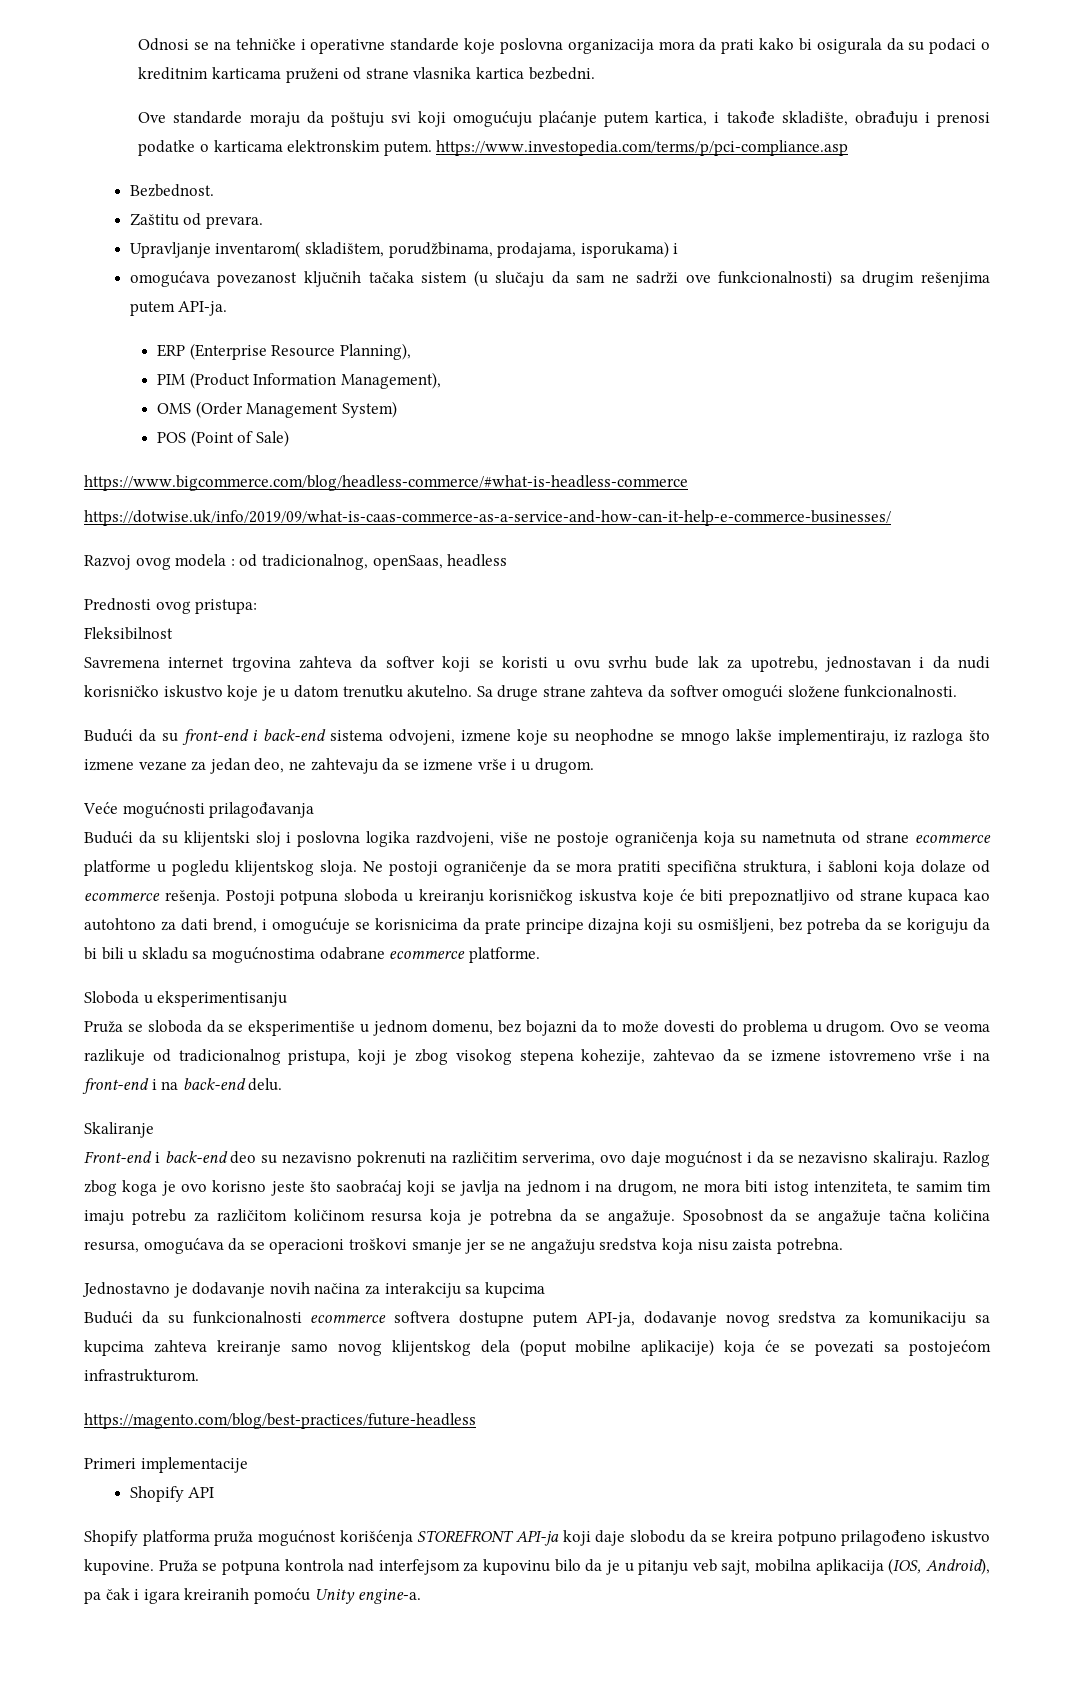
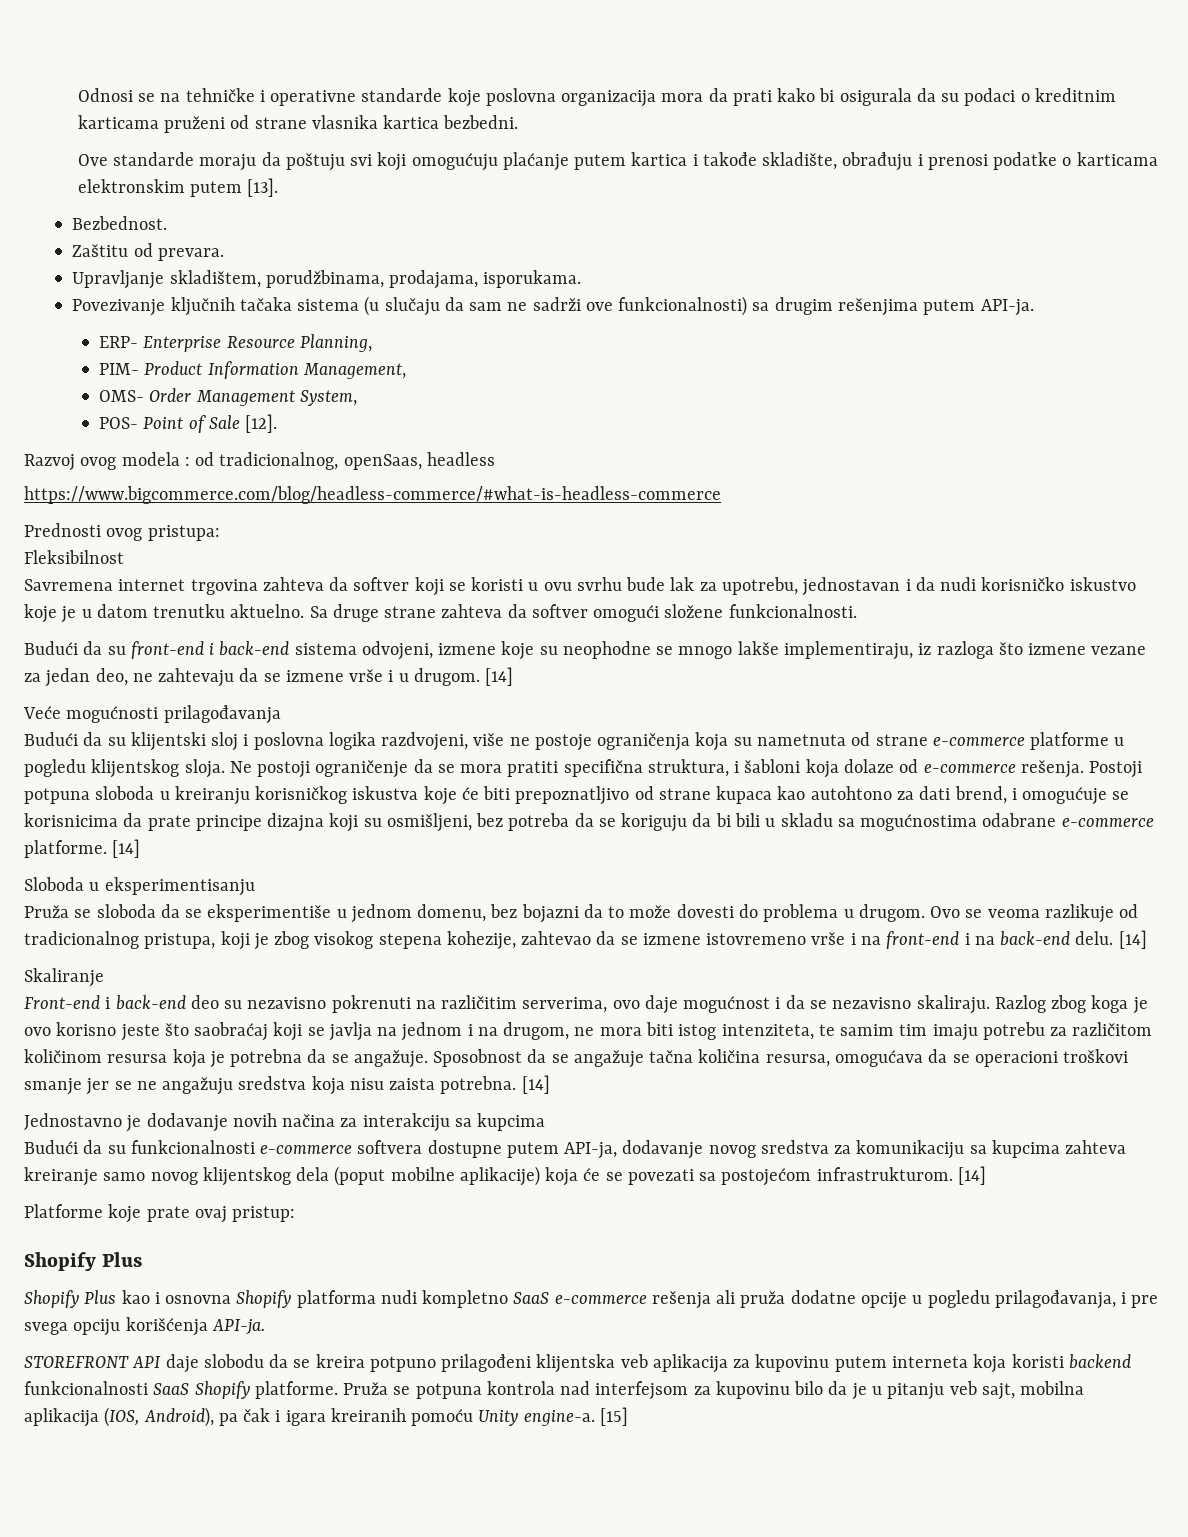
- Ove standarde moraju da poštuju svi koji omogućuju plaćanje putem kartica, i takođe skladište, obrađuju i prenosi podatke o karticama elektronskim putem. https://www.investopedia.com/terms/p/pci-compliance.asp
+ Ove standarde moraju da poštuju svi koji omogućuju plaćanje putem kartica i takođe skladište, obrađuju i prenosi podatke o karticama elektronskim putem [13].
- Upravljanje inventarom( skladištem, porudžbinama, prodajama, isporukama) i
- omogućava povezanost ključnih tačaka sistem (u slučaju da sam ne sadrži ove funkcionalnosti) sa drugim rešenjima putem API-ja.
+ Upravljanje skladištem, porudžbinama, prodajama, isporukama.
+ Povezivanje ključnih tačaka sistema (u slučaju da sam ne sadrži ove funkcionalnosti) sa drugim rešenjima putem API-ja.
- ERP (Enterprise Resource Planning),
- PIM (Product Information Management),
- OMS (Order Management System)
- POS (Point of Sale)
- https://www.bigcommerce.com/blog/headless-commerce/#what-is-headless-commerce
- https://dotwise.uk/info/2019/09/what-is-caas-commerce-as-a-service-and-how-can-it-help-e-commerce-businesses/
+ ERP- Enterprise Resource Planning,
+ PIM- Product Information Management,
+ OMS- Order Management System,
+ POS- Point of Sale [12].
+ https://www.bigcommerce.com/blog/headless-commerce/#what-is-headless-commerce
- Savremena internet trgovina zahteva da softver koji se koristi u ovu svrhu bude lak za upotrebu, jednostavan i da nudi korisničko iskustvo koje je u datom trenutku akutelno.
+ Savremena internet trgovina zahteva da softver koji se koristi u ovu svrhu bude lak za upotrebu, jednostavan i da nudi korisničko iskustvo koje je u datom trenutku aktuelno.
- Budući da su front-end i back-end sistema odvojeni, izmene koje su neophodne se mnogo lakše implementiraju, iz razloga što izmene vezane za jedan deo, ne zahtevaju da se izmene vrše i u drugom.
+ Budući da su front-end i back-end sistema odvojeni, izmene koje su neophodne se mnogo lakše implementiraju, iz razloga što izmene vezane za jedan deo, ne zahtevaju da se izmene vrše i u drugom. [14]
- Budući da su klijentski sloj i poslovna logika razdvojeni, više ne postoje ograničenja koja su nametnuta od strane ecommerce platforme u pogledu klijentskog sloja.
+ Budući da su klijentski sloj i poslovna logika razdvojeni, više ne postoje ograničenja koja su nametnuta od strane e-commerce platforme u pogledu klijentskog sloja.
- Ne postoji ograničenje da se mora pratiti specifična struktura, i šabloni koja dolaze od ecommerce rešenja.
+ Ne postoji ograničenje da se mora pratiti specifična struktura, i šabloni koja dolaze od e-commerce rešenja.
- Postoji potpuna sloboda u kreiranju korisničkog iskustva koje će biti prepoznatljivo od strane kupaca kao autohtono za dati brend, i omogućuje se korisnicima da prate principe dizajna koji su osmišljeni, bez potreba da se koriguju da bi bili u skladu sa mogućnostima odabrane ecommerce platforme.
+ Postoji potpuna sloboda u kreiranju korisničkog iskustva koje će biti prepoznatljivo od strane kupaca kao autohtono za dati brend, i omogućuje se korisnicima da prate principe dizajna koji su osmišljeni, bez potreba da se koriguju da bi bili u skladu sa mogućnostima odabrane e-commerce platforme. [14]
- Ovo se veoma razlikuje od tradicionalnog pristupa, koji je zbog visokog stepena kohezije, zahtevao da se izmene istovremeno vrše i na front-end i na back-end delu.
+ Ovo se veoma razlikuje od tradicionalnog pristupa, koji je zbog visokog stepena kohezije, zahtevao da se izmene istovremeno vrše i na front-end i na back-end delu. [14]
- Sposobnost da se angažuje tačna količina resursa, omogućava da se operacioni troškovi smanje jer se ne angažuju sredstva koja nisu zaista potrebna.
+ Sposobnost da se angažuje tačna količina resursa, omogućava da se operacioni troškovi smanje jer se ne angažuju sredstva koja nisu zaista potrebna. [14]
- Budući da su funkcionalnosti ecommerce softvera dostupne putem API-ja, dodavanje novog sredstva za komunikaciju sa kupcima zahteva kreiranje samo novog klijentskog dela (poput mobilne aplikacije) koja će se povezati sa postojećom infrastrukturom.
- https://magento.com/blog/best-practices/future-headless
- Primeri implementacije
- Shopify API
- Shopify platforma pruža mogućnost korišćenja STOREFRONT API-ja koji daje slobodu da se kreira potpuno prilagođeno iskustvo kupovine.
+ Budući da su funkcionalnosti e-commerce softvera dostupne putem API-ja, dodavanje novog sredstva za komunikaciju sa kupcima zahteva kreiranje samo novog klijentskog dela (poput mobilne aplikacije) koja će se povezati sa postojećom infrastrukturom. [14]
+ Platforme koje prate ovaj pristup:
+ Shopify Plus
+ Shopify Plus kao i osnovna Shopify platforma nudi kompletno SaaS e-commerce rešenja ali pruža dodatne opcije u pogledu prilagođavanja, i pre svega opciju korišćenja API-ja.
+ STOREFRONT API daje slobodu da se kreira potpuno prilagođeni klijentska veb aplikacija za kupovinu putem interneta koja koristi backend funkcionalnosti SaaS Shopify platforme.
+ [15]

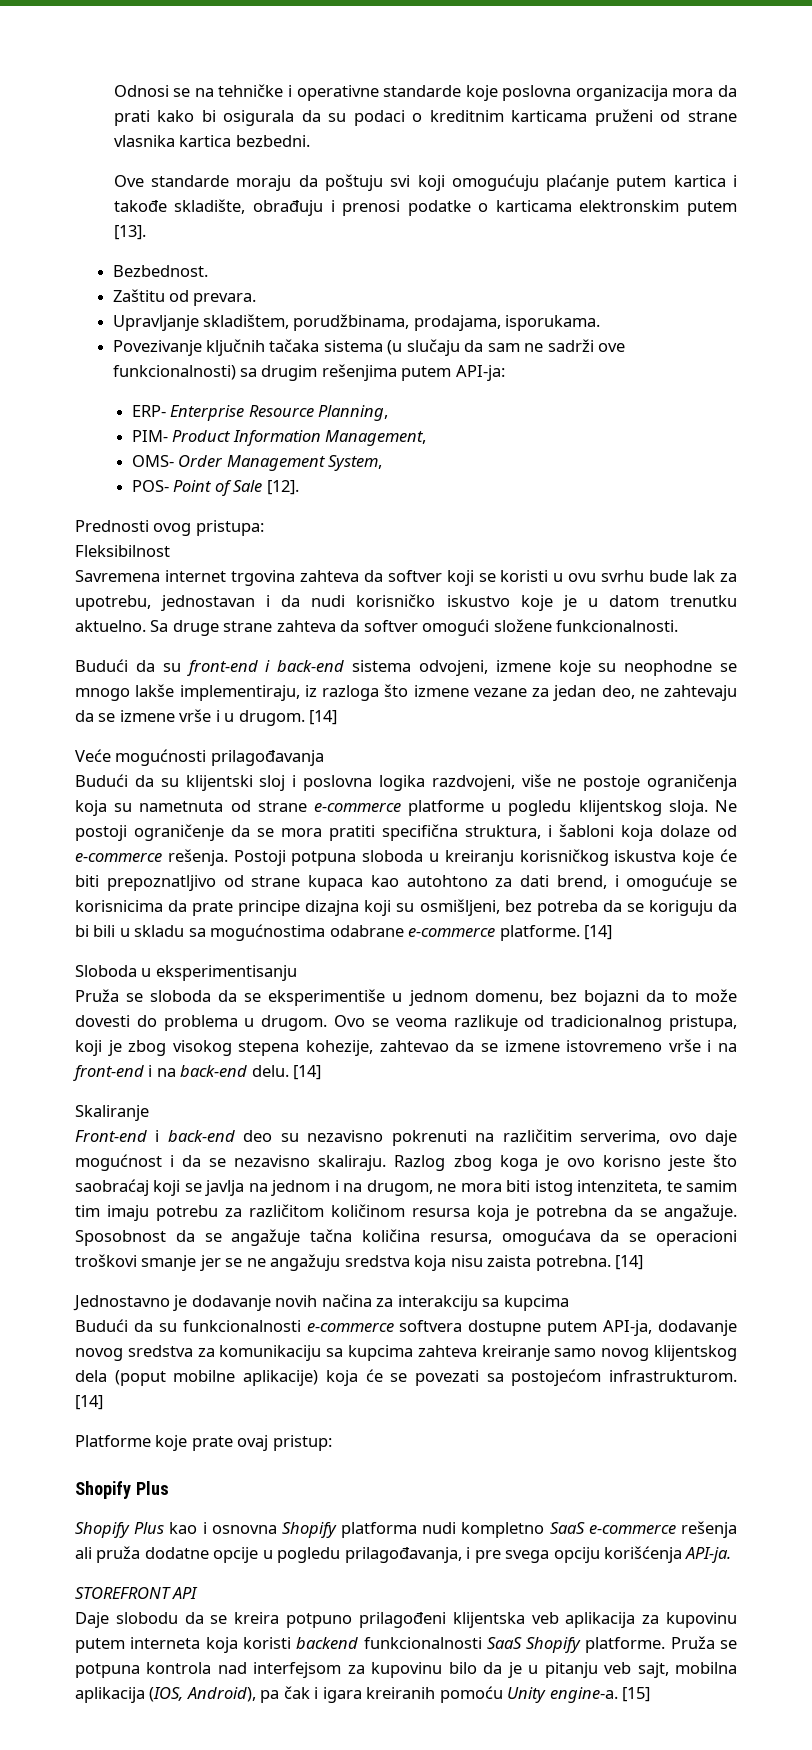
- Povezivanje ključnih tačaka sistema (u slučaju da sam ne sadrži ove funkcionalnosti) sa drugim rešenjima putem API-ja.
+ Povezivanje ključnih tačaka sistema (u slučaju da sam ne sadrži ove funkcionalnosti) sa drugim rešenjima putem API-ja:
- Razvoj ovog modela : od tradicionalnog, openSaas, headless
- https://www.bigcommerce.com/blog/headless-commerce/#what-is-headless-commerce
- STOREFRONT API daje slobodu da se kreira potpuno prilagođeni klijentska veb aplikacija za kupovinu putem interneta koja koristi backend funkcionalnosti SaaS Shopify platforme.
+ STOREFRONT API
+ Daje slobodu da se kreira potpuno prilagođeni klijentska veb aplikacija za kupovinu putem interneta koja koristi backend funkcionalnosti SaaS Shopify platforme.

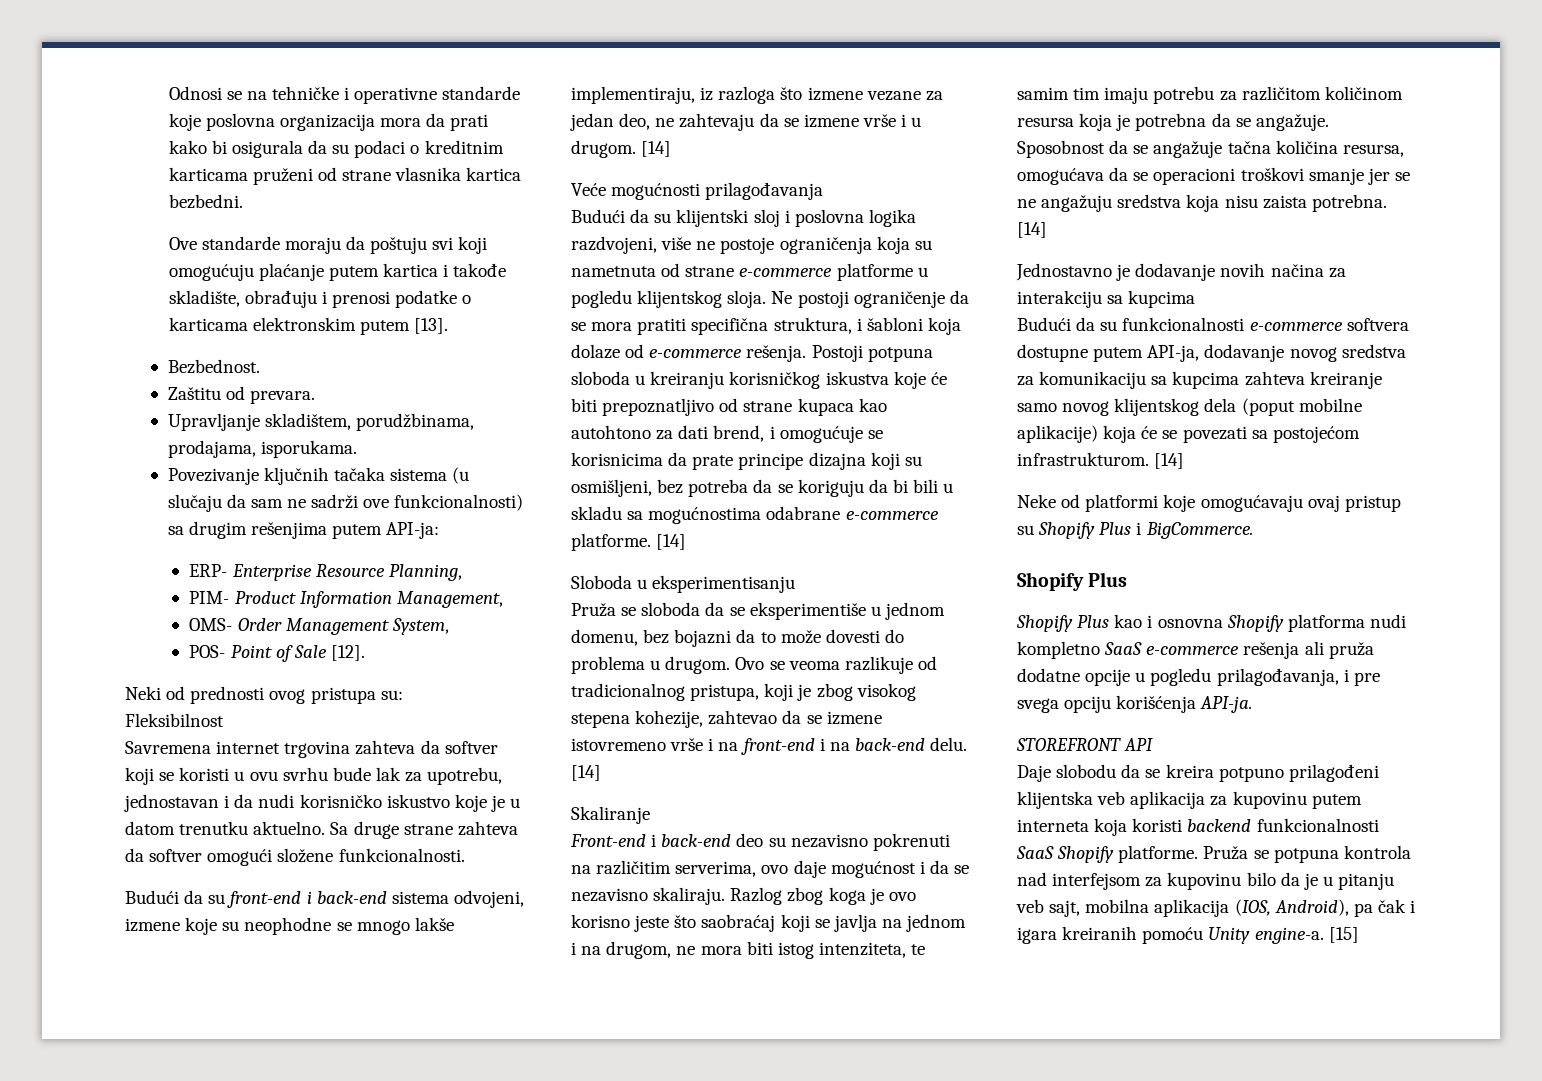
- Prednosti ovog pristupa:
+ Neki od prednosti ovog pristupa su:
- Platforme koje prate ovaj pristup:
+ Neke od platformi koje omogućavaju ovaj pristup su Shopify Plus i BigCommerce.

